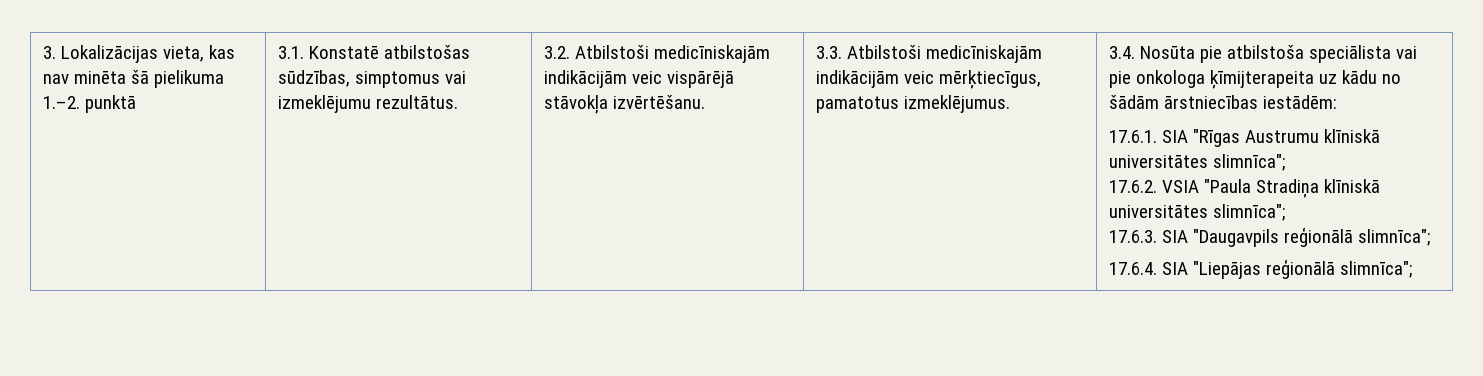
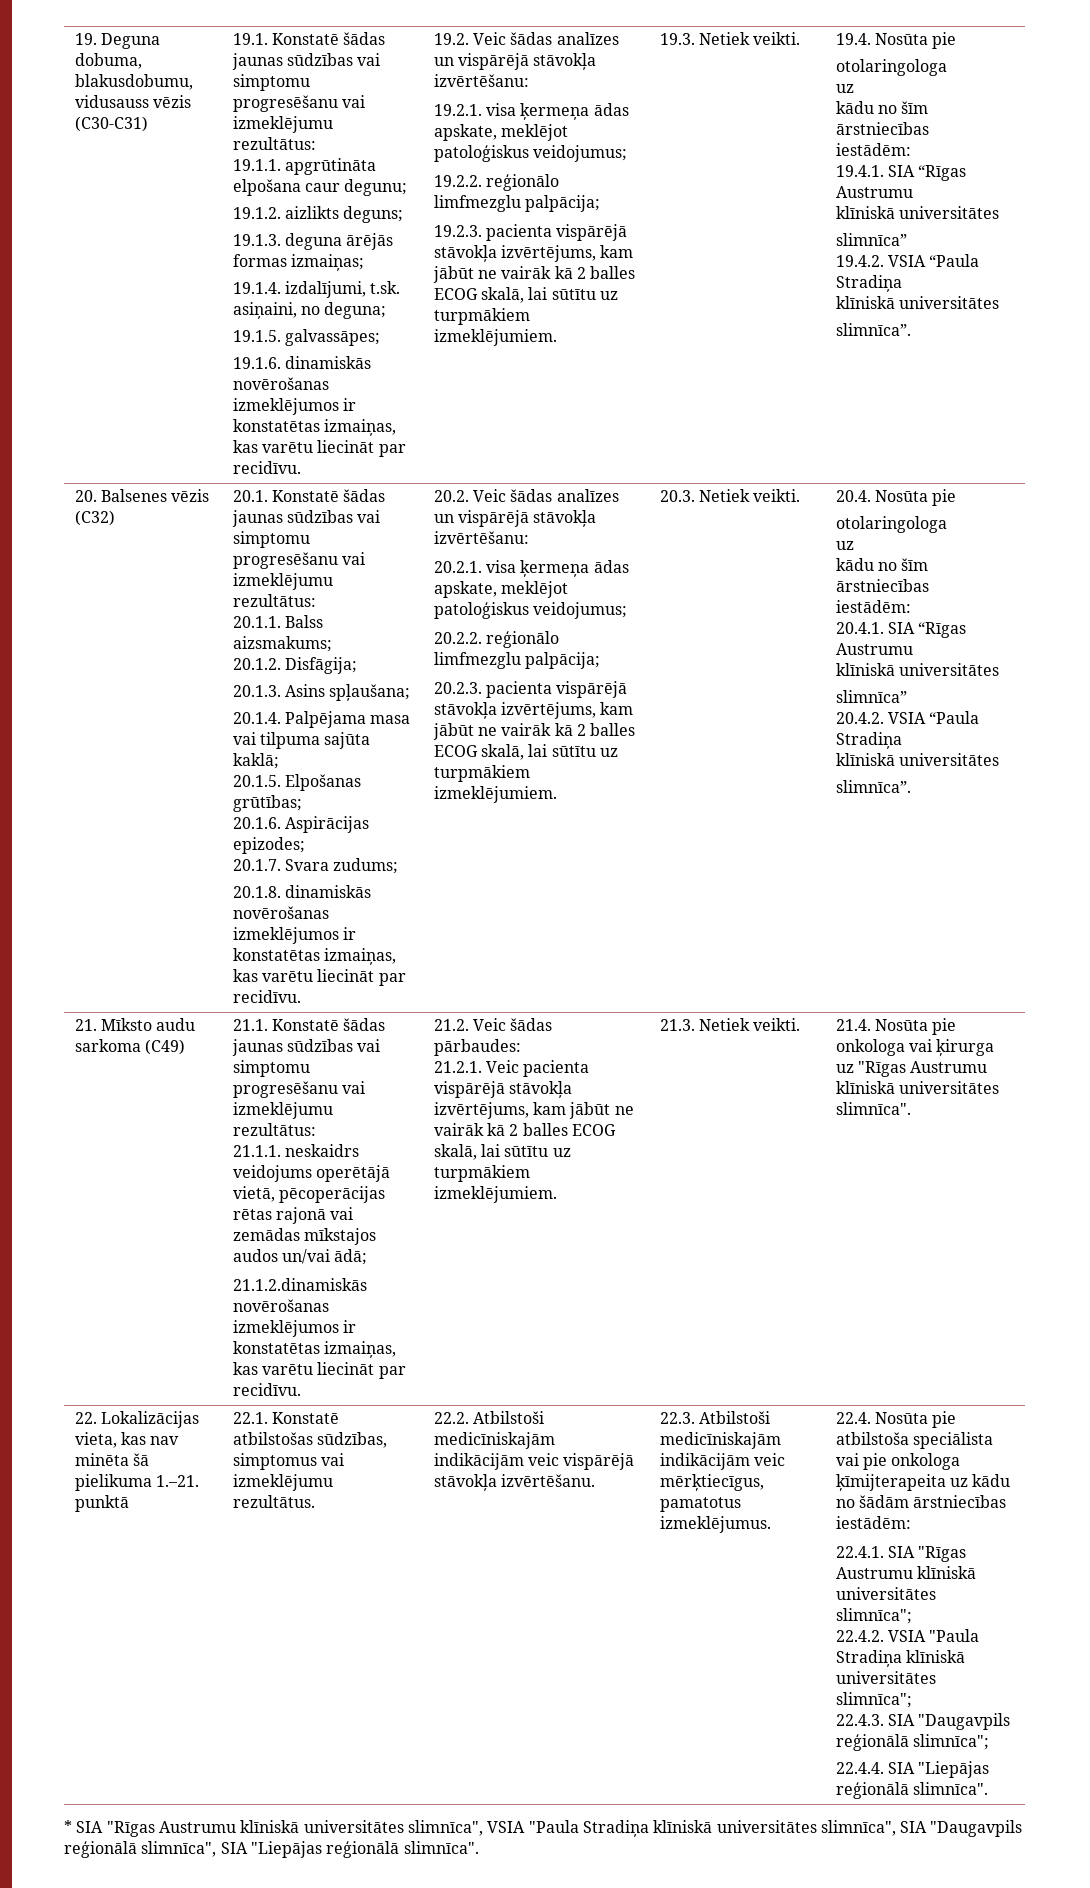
- 3. Lokalizācijas vieta, kas nav minēta šā pielikuma 1.–2. punktā
+ 19. Deguna dobuma, blakusdobumu, vidusauss vēzis (C30-C31) | 19.1. Konstatē šādas jaunas sūdzības vai simptomu progresēšanu vai izmeklējumu rezultātus:
+ 19.1.1. apgrūtināta elpošana caur degunu;
+ 19.1.2. aizlikts deguns;
+ 19.1.3. deguna ārējās formas izmaiņas;
+ 19.1.4. izdalījumi, t.sk. asiņaini, no deguna;
+ 19.1.5. galvassāpes;
+ 19.1.6. dinamiskās novērošanas izmeklējumos ir konstatētas izmaiņas, kas varētu liecināt par recidīvu. | 19.2. Veic šādas analīzes un vispārējā stāvokļa izvērtēšanu:
+ 19.2.1. visa ķermeņa ādas apskate, meklējot patoloģiskus veidojumus;
+ 19.2.2. reģionālo limfmezglu palpācija;
+ 19.2.3. pacienta vispārējā stāvokļa izvērtējums, kam jābūt ne vairāk kā 2 balles ECOG skalā, lai sūtītu uz turpmākiem izmeklējumiem. | 19.3. Netiek veikti. | 19.4. Nosūta pie
+ otolaringologa
+ uz
+ kādu no šīm ārstniecības
+ iestādēm:
+ 19.4.1. SIA “Rīgas Austrumu
+ klīniskā universitātes
+ slimnīca”
+ 19.4.2. VSIA “Paula Stradiņa
+ klīniskā universitātes
+ slimnīca”.
+ 20. Balsenes vēzis (C32) | 20.1. Konstatē šādas jaunas sūdzības vai simptomu progresēšanu vai izmeklējumu rezultātus:
+ 20.1.1. Balss aizsmakums;
+ 20.1.2. Disfāgija;
+ 20.1.3. Asins spļaušana;
+ 20.1.4. Palpējama masa vai tilpuma sajūta kaklā;
+ 20.1.5. Elpošanas grūtības;
+ 20.1.6. Aspirācijas epizodes;
+ 20.1.7. Svara zudums;
+ 20.1.8. dinamiskās novērošanas izmeklējumos ir konstatētas izmaiņas, kas varētu liecināt par recidīvu. | 20.2. Veic šādas analīzes un vispārējā stāvokļa izvērtēšanu:
+ 20.2.1. visa ķermeņa ādas apskate, meklējot patoloģiskus veidojumus;
+ 20.2.2. reģionālo limfmezglu palpācija;
+ 20.2.3. pacienta vispārējā stāvokļa izvērtējums, kam jābūt ne vairāk kā 2 balles ECOG skalā, lai sūtītu uz turpmākiem izmeklējumiem. | 20.3. Netiek veikti. | 20.4. Nosūta pie
+ otolaringologa
+ uz
+ kādu no šīm ārstniecības
+ iestādēm:
+ 20.4.1. SIA “Rīgas Austrumu
+ klīniskā universitātes
+ slimnīca”
+ 20.4.2. VSIA “Paula Stradiņa
+ klīniskā universitātes
+ slimnīca”.
+ 21. Mīksto audu sarkoma (C49) | 21.1. Konstatē šādas jaunas sūdzības vai simptomu progresēšanu vai izmeklējumu rezultātus:
+ 21.1.1. neskaidrs veidojums operētājā vietā, pēcoperācijas rētas rajonā vai zemādas mīkstajos audos un/vai ādā;
+ 21.1.2.dinamiskās novērošanas izmeklējumos ir konstatētas izmaiņas, kas varētu liecināt par recidīvu. | 21.2. Veic šādas pārbaudes:
+ 21.2.1. Veic pacienta vispārējā stāvokļa izvērtējums, kam jābūt ne vairāk kā 2 balles ECOG skalā, lai sūtītu uz turpmākiem izmeklējumiem. | 21.3. Netiek veikti. | 21.4. Nosūta pie onkologa vai ķirurga uz "Rīgas Austrumu klīniskā universitātes slimnīca".
+ 22. Lokalizācijas vieta, kas nav minēta šā pielikuma 1.–21. punktā
- 3.1. Konstatē atbilstošas sūdzības, simptomus vai izmeklējumu rezultātus.
+ 22.1. Konstatē atbilstošas sūdzības, simptomus vai izmeklējumu rezultātus.
- 3.2. Atbilstoši medicīniskajām indikācijām veic vispārējā stāvokļa izvērtēšanu.
+ 22.2. Atbilstoši medicīniskajām indikācijām veic vispārējā stāvokļa izvērtēšanu.
- 3.3. Atbilstoši medicīniskajām indikācijām veic mērķtiecīgus, pamatotus izmeklējumus.
+ 22.3. Atbilstoši medicīniskajām indikācijām veic mērķtiecīgus, pamatotus izmeklējumus.
- 3.4. Nosūta pie atbilstoša speciālista vai pie onkologa ķīmijterapeita uz kādu no šādām ārstniecības iestādēm:
+ 22.4. Nosūta pie atbilstoša speciālista vai pie onkologa ķīmijterapeita uz kādu no šādām ārstniecības iestādēm:
- 17.6.1. SIA "Rīgas Austrumu klīniskā universitātes slimnīca";
+ 22.4.1. SIA "Rīgas Austrumu klīniskā universitātes slimnīca";
- 17.6.2. VSIA "Paula Stradiņa klīniskā universitātes slimnīca";
+ 22.4.2. VSIA "Paula Stradiņa klīniskā universitātes slimnīca";
- 17.6.3. SIA "Daugavpils reģionālā slimnīca";
+ 22.4.3. SIA "Daugavpils reģionālā slimnīca";
- 17.6.4. SIA "Liepājas reģionālā slimnīca";
+ 22.4.4. SIA "Liepājas reģionālā slimnīca".
+ * SIA "Rīgas Austrumu klīniskā universitātes slimnīca", VSIA "Paula Stradiņa klīniskā universitātes slimnīca", SIA "Daugavpils reģionālā slimnīca", SIA "Liepājas reģionālā slimnīca".

